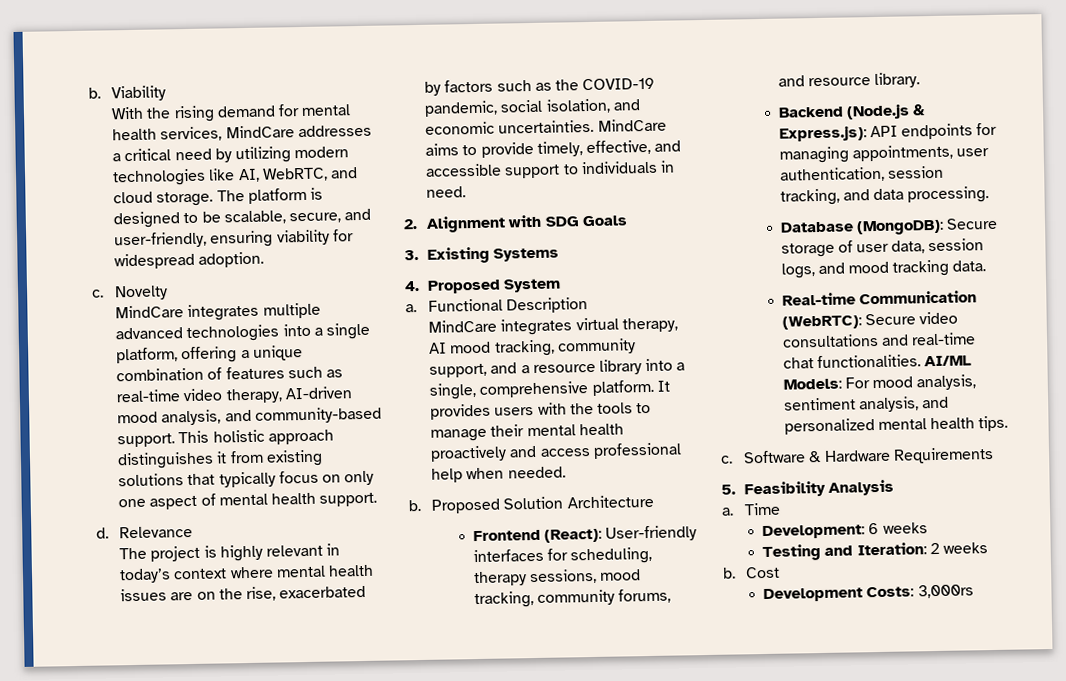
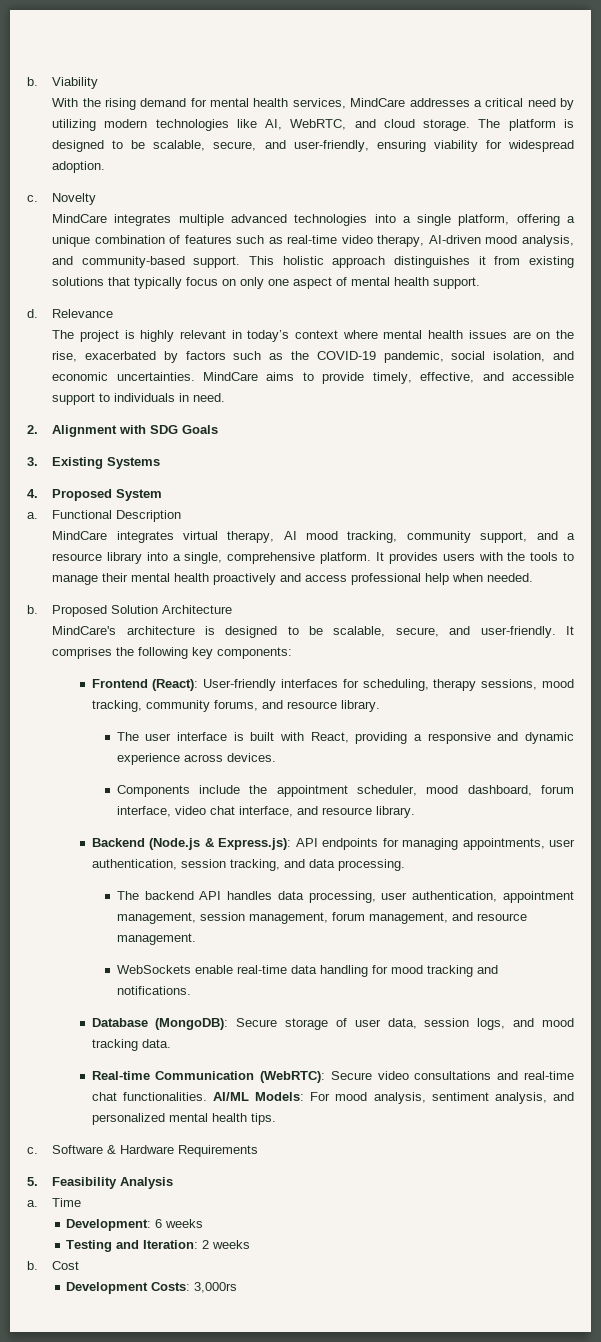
+ MindCare's architecture is designed to be scalable, secure, and user-friendly. It comprises the following key components:
+ The user interface is built with React, providing a responsive and dynamic experience across devices.
+ Components include the appointment scheduler, mood dashboard, forum interface, video chat interface, and resource library.
+ The backend API handles data processing, user authentication, appointment management, session management, forum management, and resource management.
+ WebSockets enable real-time data handling for mood tracking and notifications.

